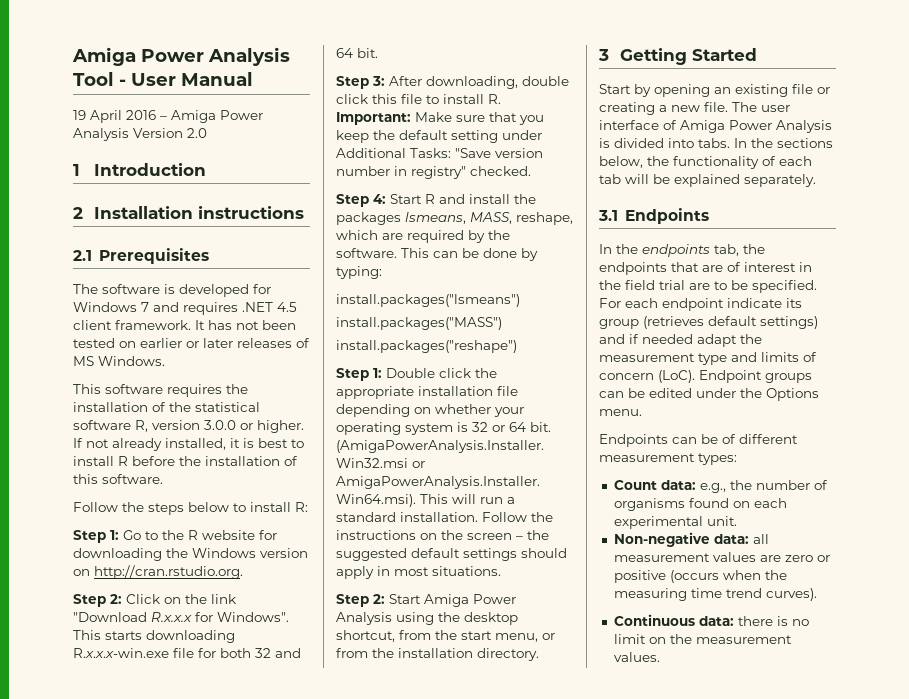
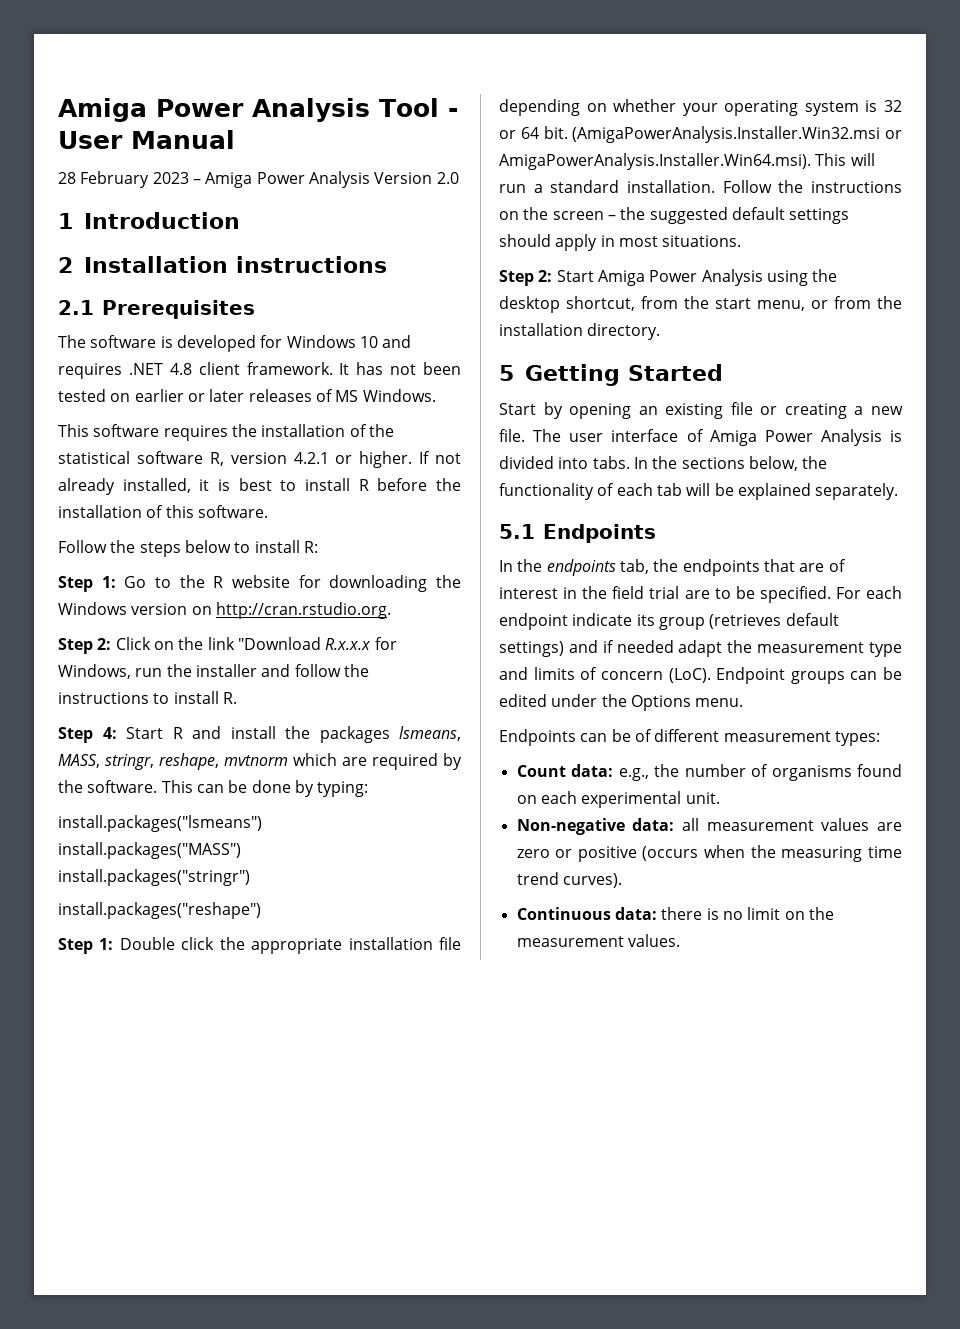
- 19 April 2016 – Amiga Power Analysis Version 2.0
+ 28 February 2023 – Amiga Power Analysis Version 2.0
- The software is developed for Windows 7 and requires .NET 4.5 client framework.
+ The software is developed for Windows 10 and requires .NET 4.8 client framework.
- This software requires the installation of the statistical software R, version 3.0.0 or higher.
+ This software requires the installation of the statistical software R, version 4.2.1 or higher.
- Step 2: Click on the link "Download R.x.x.x for Windows". This starts downloading R.x.x.x-win.exe file for both 32 and 64 bit.
- Step 3: After downloading, double click this file to install R. Important: Make sure that you keep the default setting under Additional Tasks: "Save version number in registry" checked.
+ Step 2: Click on the link "Download R.x.x.x for Windows, run the installer and follow the instructions to install R.
- Step 4: Start R and install the packages lsmeans, MASS, reshape, which are required by the software.
+ Step 4: Start R and install the packages lsmeans, MASS, stringr, reshape, mvtnorm which are required by the software.
+ install.packages("stringr")
- 3 Getting Started
+ 5 Getting Started
- 3.1 Endpoints
+ 5.1 Endpoints

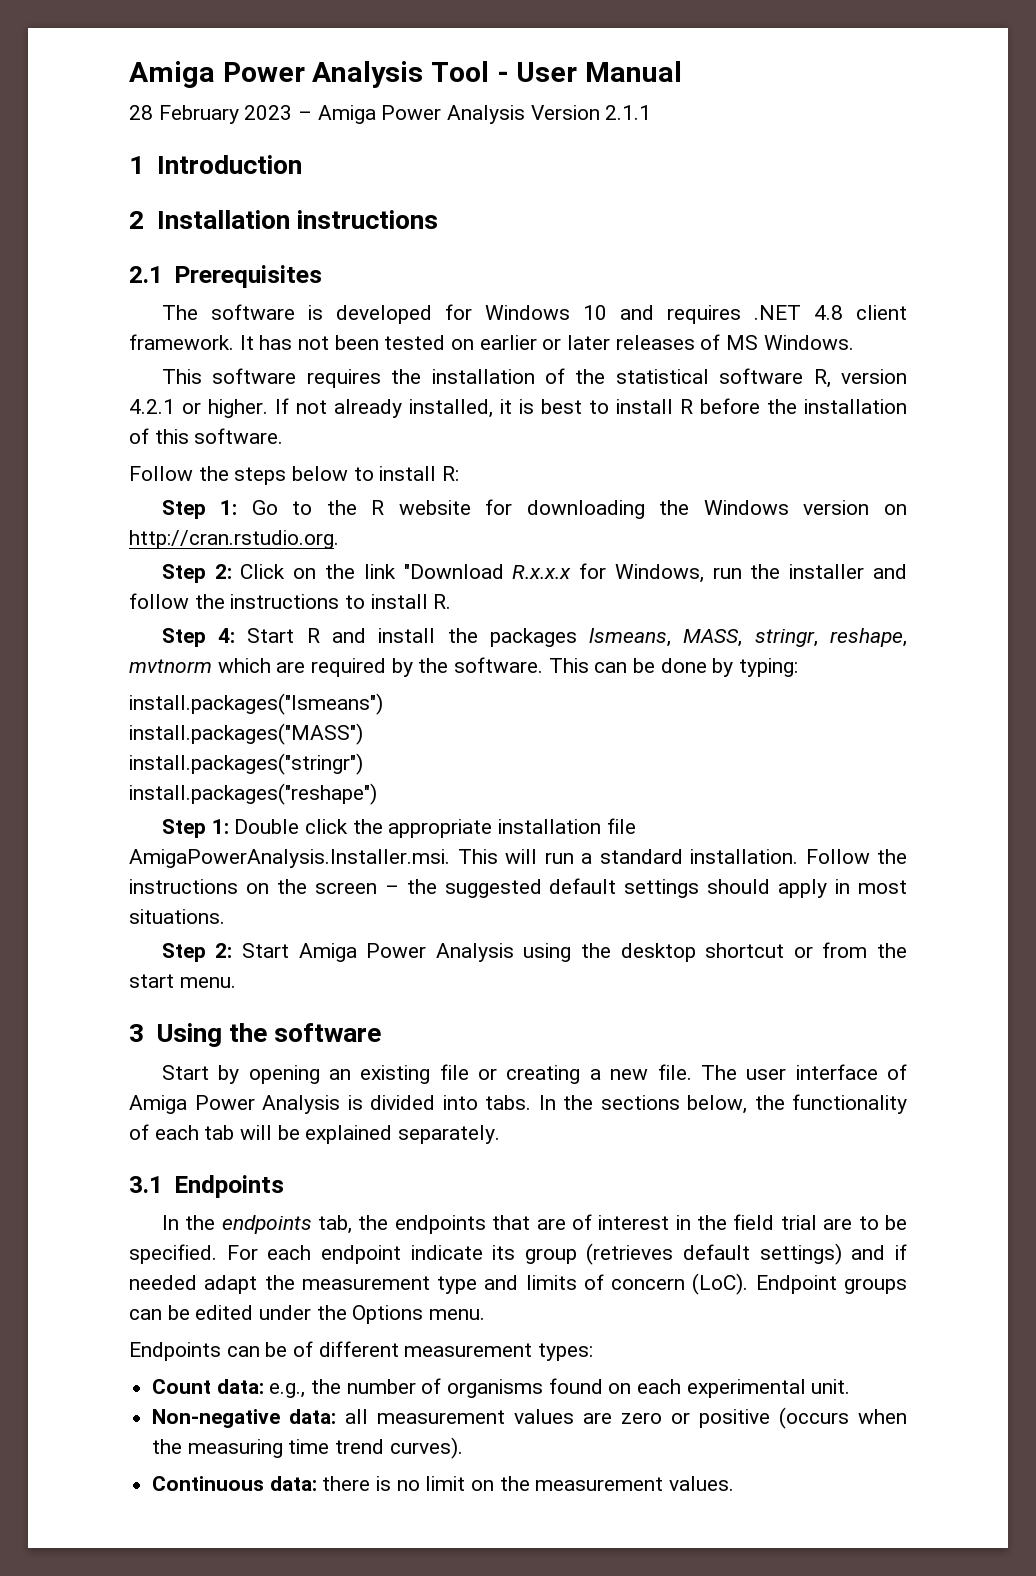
- 28 February 2023 – Amiga Power Analysis Version 2.0
+ 28 February 2023 – Amiga Power Analysis Version 2.1.1
- Step 1: Double click the appropriate installation file depending on whether your operating system is 32 or 64 bit. (AmigaPowerAnalysis.Installer.Win32.msi or AmigaPowerAnalysis.Installer.Win64.msi). This will run a standard installation.
+ Step 1: Double click the appropriate installation file AmigaPowerAnalysis.Installer.msi. This will run a standard installation.
- Step 2: Start Amiga Power Analysis using the desktop shortcut, from the start menu, or from the installation directory.
- 5 Getting Started
+ Step 2: Start Amiga Power Analysis using the desktop shortcut or from the start menu.
+ 3 Using the software
- 5.1 Endpoints
+ 3.1 Endpoints

